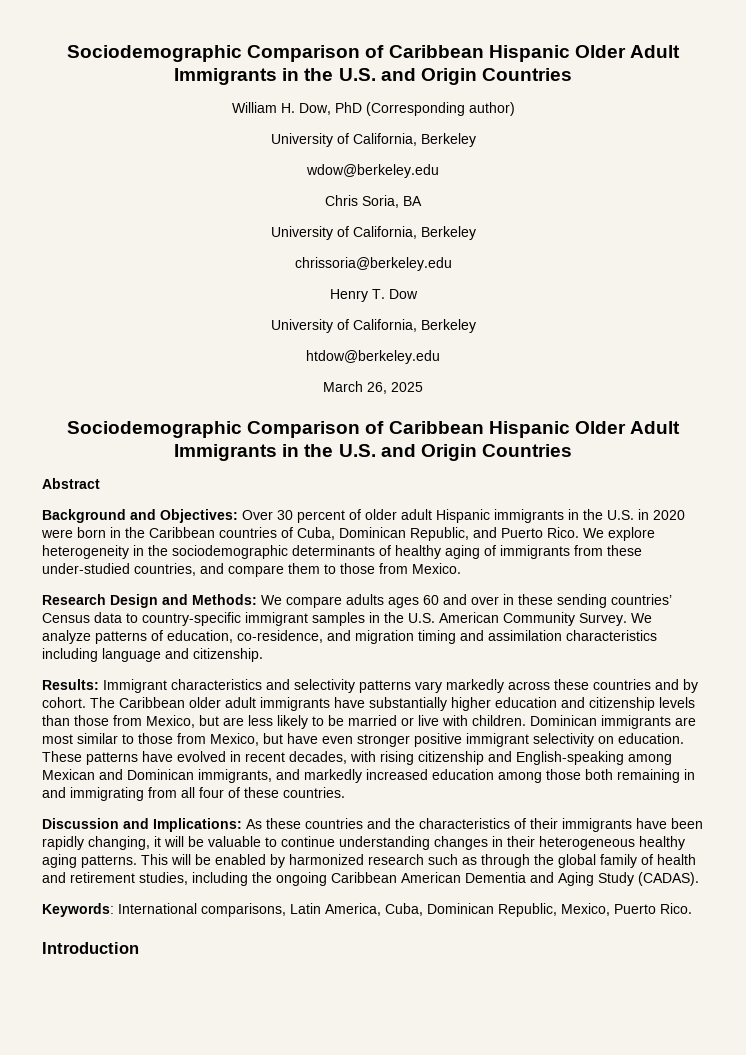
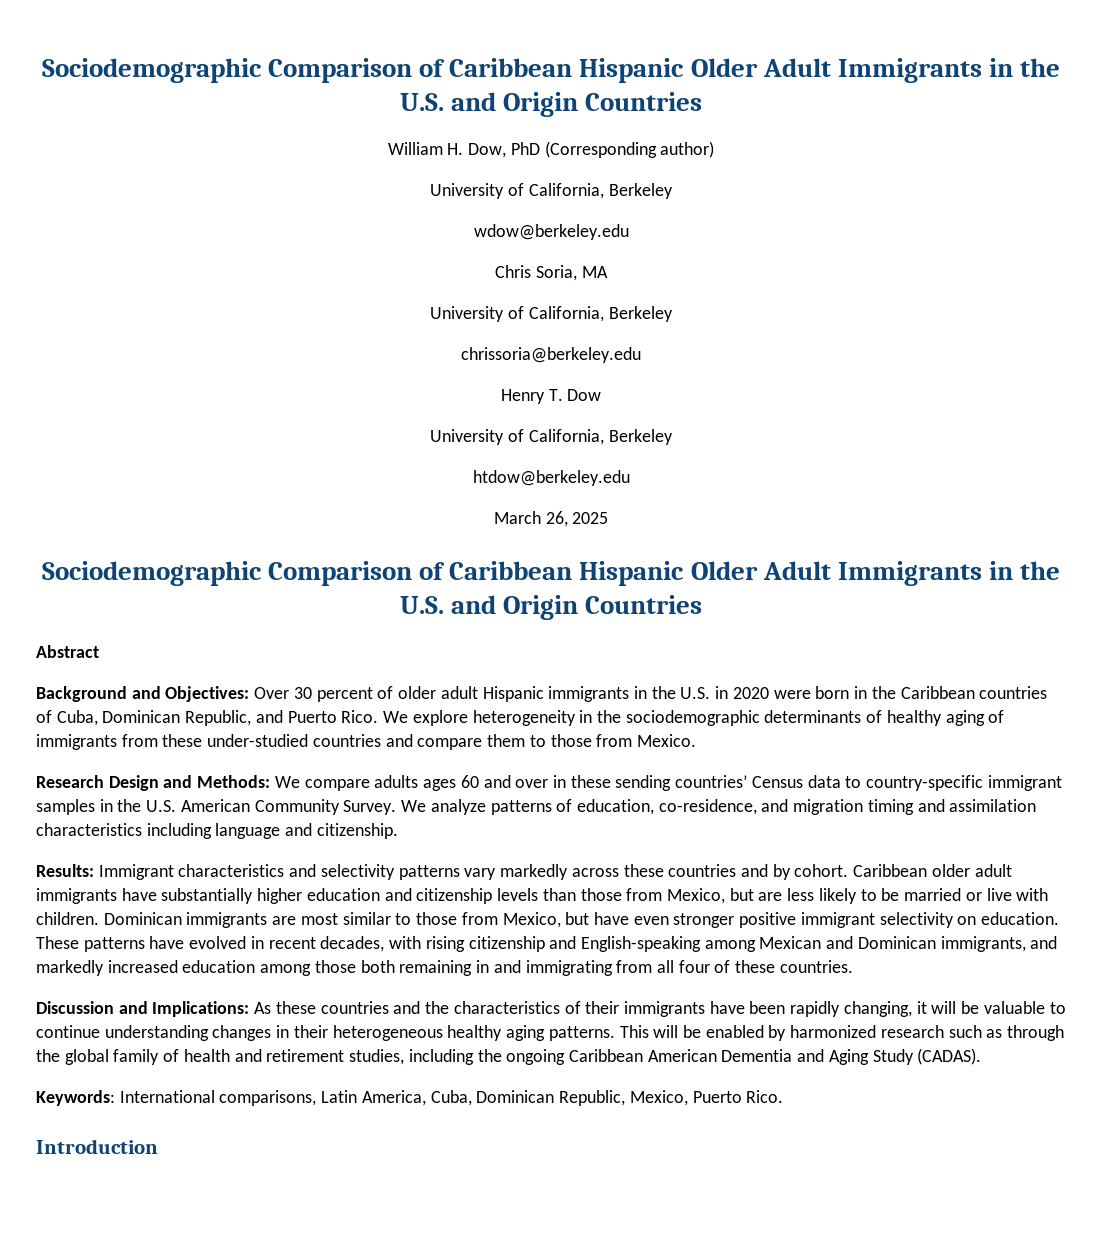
- Chris Soria, BA
+ Chris Soria, MA
- We explore heterogeneity in the sociodemographic determinants of healthy aging of immigrants from these under-studied countries, and compare them to those from Mexico.
+ We explore heterogeneity in the sociodemographic determinants of healthy aging of immigrants from these under-studied countries and compare them to those from Mexico.
- The Caribbean older adult immigrants have substantially higher education and citizenship levels than those from Mexico, but are less likely to be married or live with children.
+ Caribbean older adult immigrants have substantially higher education and citizenship levels than those from Mexico, but are less likely to be married or live with children.

